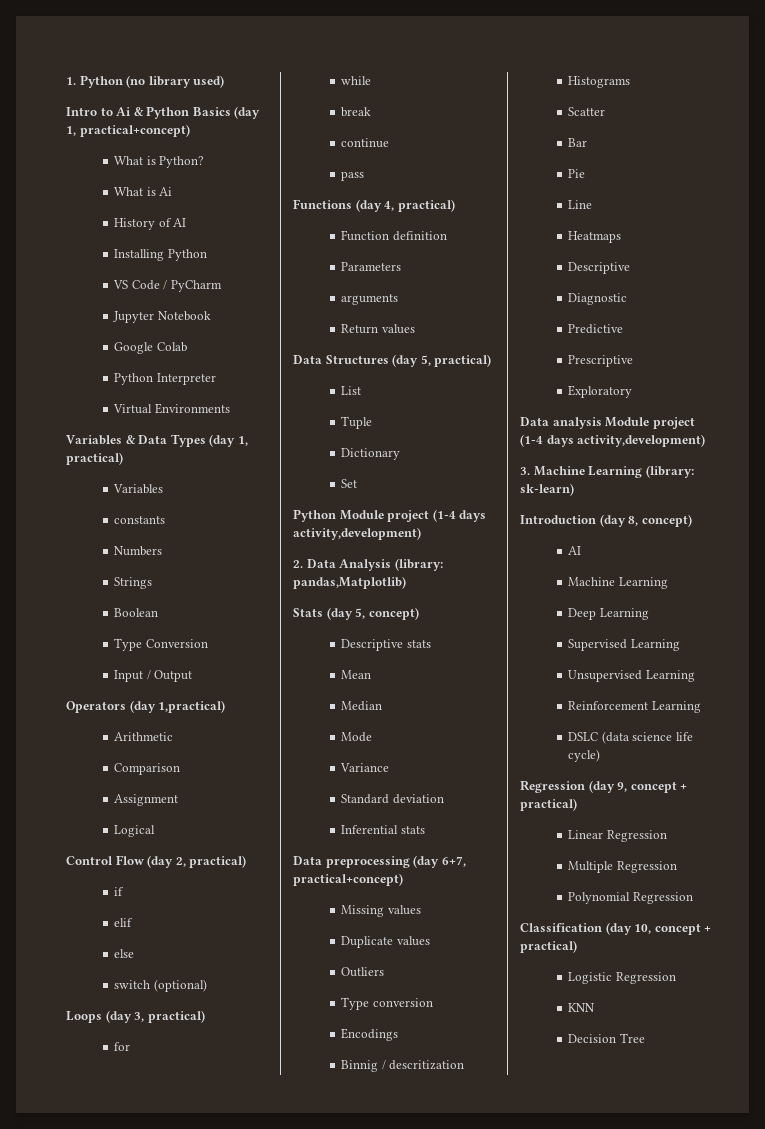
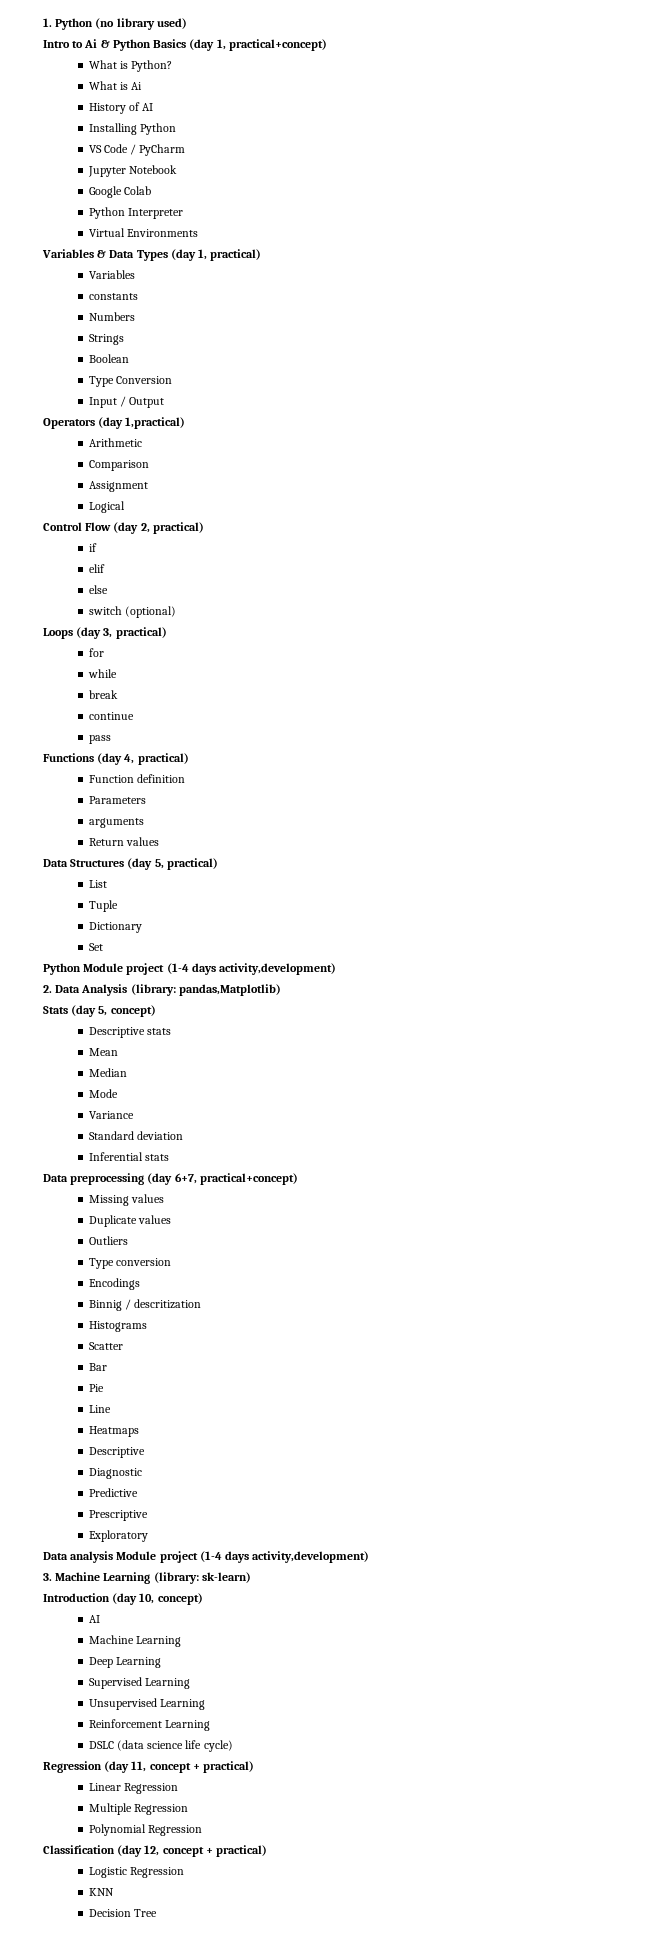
- Introduction (day 8, concept)
+ Introduction (day 10, concept)
- Regression (day 9, concept + practical)
+ Regression (day 11, concept + practical)
- Classification (day 10, concept + practical)
+ Classification (day 12, concept + practical)

